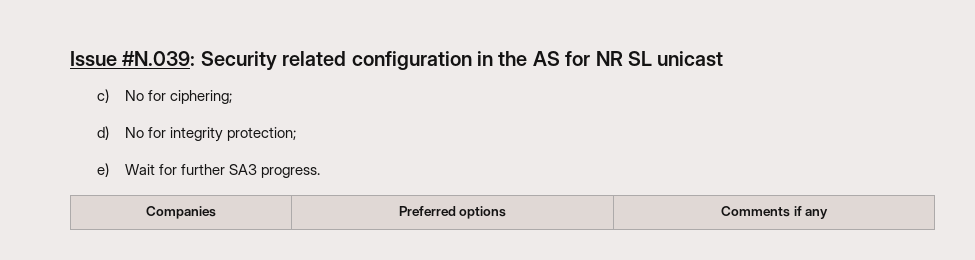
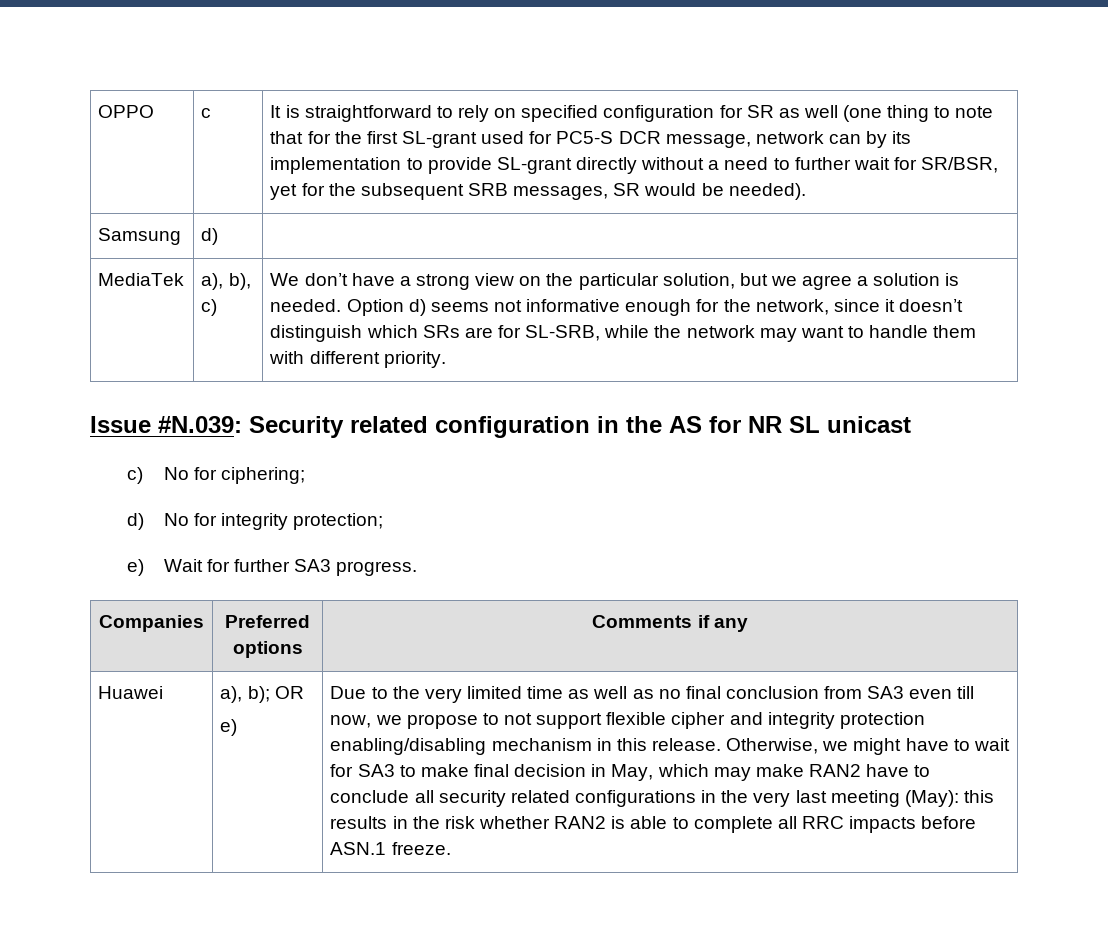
+ OPPO | c | It is straightforward to rely on specified configuration for SR as well (one thing to note that for the first SL-grant used for PC5-S DCR message, network can by its implementation to provide SL-grant directly without a need to further wait for SR/BSR, yet for the subsequent SRB messages, SR would be needed).
+ Samsung | d) |
+ MediaTek | a), b), c) | We don’t have a strong view on the particular solution, but we agree a solution is needed. Option d) seems not informative enough for the network, since it doesn’t distinguish which SRs are for SL-SRB, while the network may want to handle them with different priority.
+ Huawei | a), b); OR
+ e) | Due to the very limited time as well as no final conclusion from SA3 even till now, we propose to not support flexible cipher and integrity protection enabling/disabling mechanism in this release. Otherwise, we might have to wait for SA3 to make final decision in May, which may make RAN2 have to conclude all security related configurations in the very last meeting (May): this results in the risk whether RAN2 is able to complete all RRC impacts before ASN.1 freeze.

